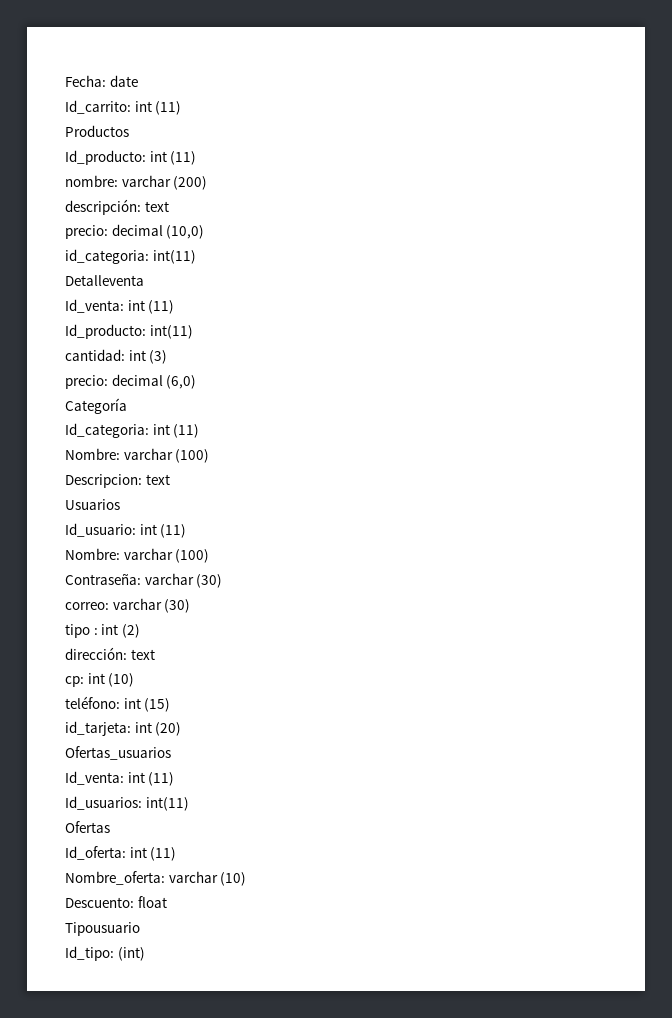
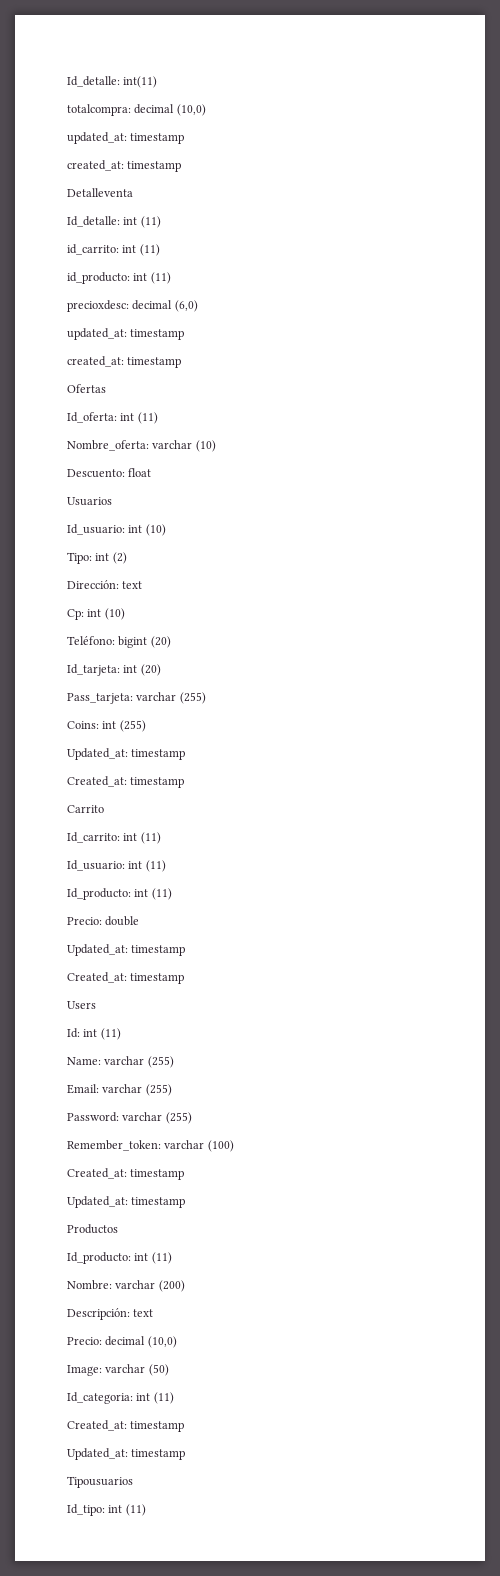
- Fecha: date
- Id_carrito: int (11)
- Productos
- Id_producto: int (11)
- nombre: varchar (200)
- descripción: text
- precio: decimal (10,0)
- id_categoria: int(11)
+ Id_detalle: int(11)
+ totalcompra: decimal (10,0)
+ updated_at: timestamp
+ created_at: timestamp
  Detalleventa
- Id_venta: int (11)
- Id_producto: int(11)
- cantidad: int (3)
- precio: decimal (6,0)
- Categoría
- Id_categoria: int (11)
- Nombre: varchar (100)
- Descripcion: text
- Usuarios
- Id_usuario: int (11)
- Nombre: varchar (100)
- Contraseña: varchar (30)
- correo: varchar (30)
- tipo : int (2)
- dirección: text
- cp: int (10)
- teléfono: int (15)
- id_tarjeta: int (20)
- Ofertas_usuarios
- Id_venta: int (11)
- Id_usuarios: int(11)
+ Id_detalle: int (11)
+ id_carrito: int (11)
+ id_producto: int (11)
+ precioxdesc: decimal (6,0)
+ updated_at: timestamp
+ created_at: timestamp
- Tipousuario
+ Usuarios
+ Id_usuario: int (10)
+ Tipo: int (2)
+ Dirección: text
+ Cp: int (10)
+ Teléfono: bigint (20)
+ Id_tarjeta: int (20)
+ Pass_tarjeta: varchar (255)
+ Coins: int (255)
+ Updated_at: timestamp
+ Created_at: timestamp
+ Carrito
+ Id_carrito: int (11)
+ Id_usuario: int (11)
+ Id_producto: int (11)
+ Precio: double
+ Updated_at: timestamp
+ Created_at: timestamp
+ Users
+ Id: int (11)
+ Name: varchar (255)
+ Email: varchar (255)
+ Password: varchar (255)
+ Remember_token: varchar (100)
+ Created_at: timestamp
+ Updated_at: timestamp
+ Productos
+ Id_producto: int (11)
+ Nombre: varchar (200)
+ Descripción: text
+ Precio: decimal (10,0)
+ Image: varchar (50)
+ Id_categoria: int (11)
+ Created_at: timestamp
+ Updated_at: timestamp
+ Tipousuarios
- Id_tipo: (int)
+ Id_tipo: int (11)

